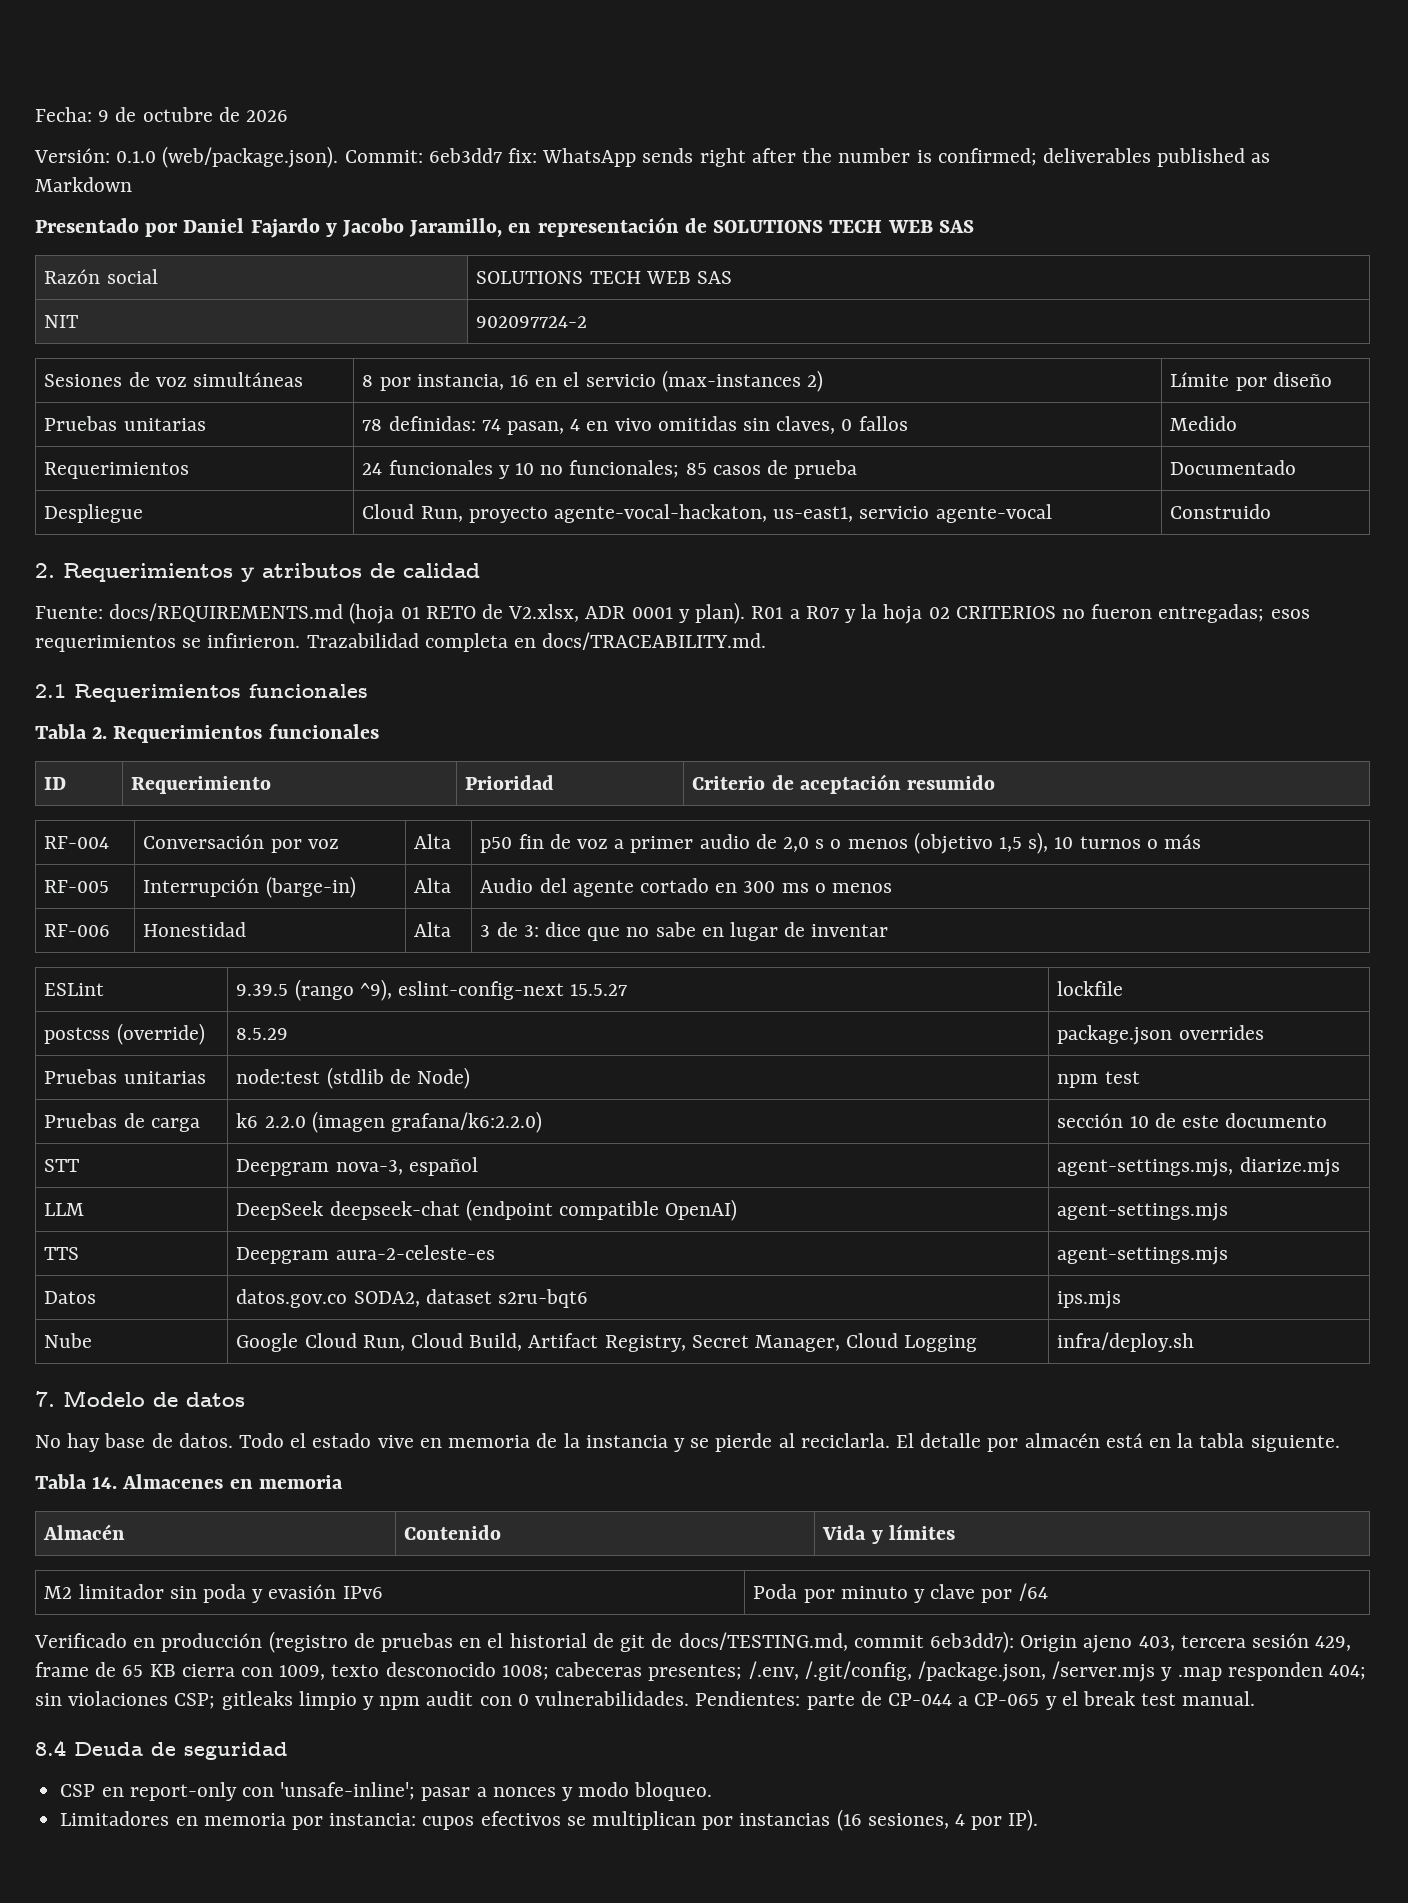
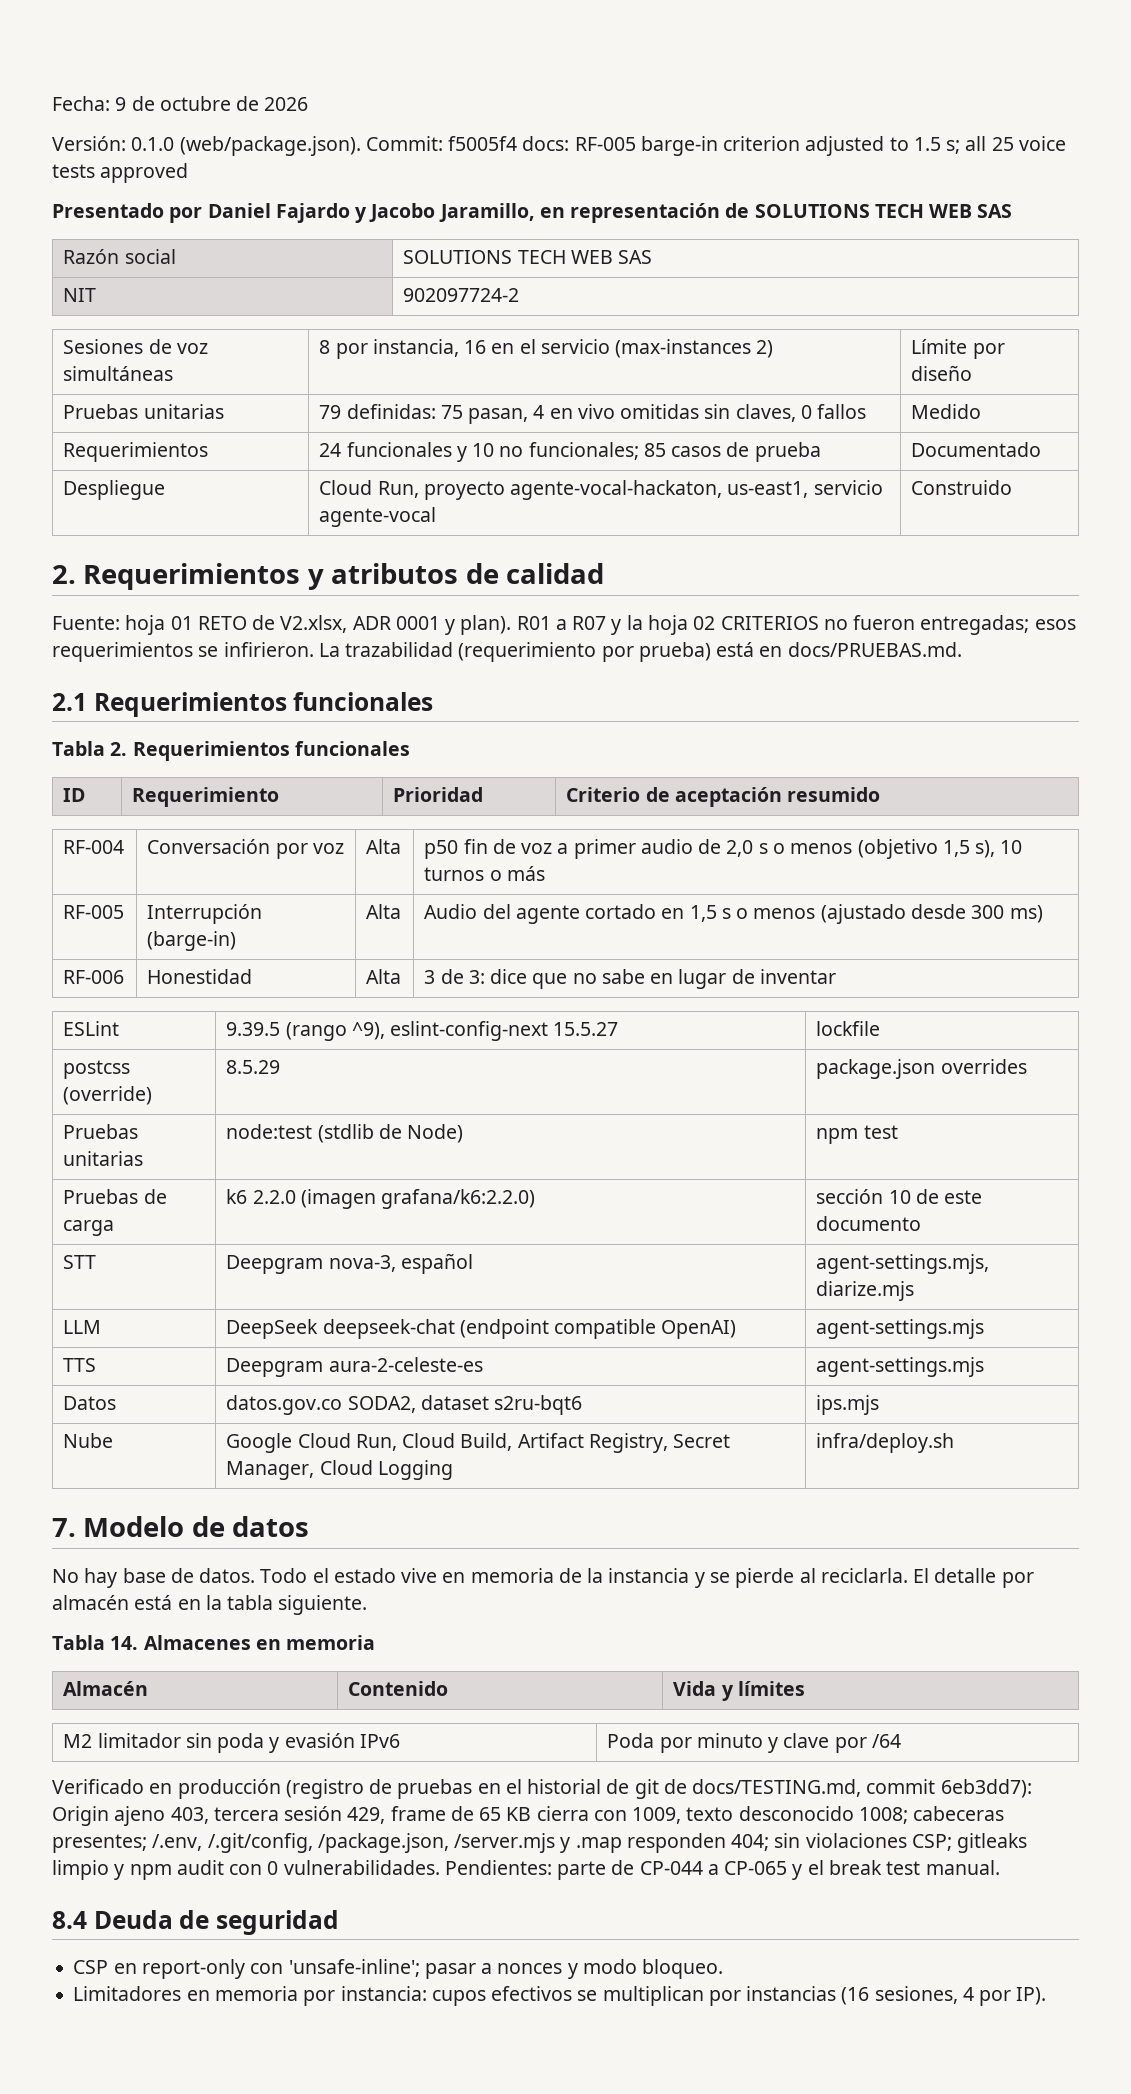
- Versión: 0.1.0 (web/package.json). Commit: 6eb3dd7 fix: WhatsApp sends right after the number is confirmed; deliverables published as Markdown
+ Versión: 0.1.0 (web/package.json). Commit: f5005f4 docs: RF-005 barge-in criterion adjusted to 1.5 s; all 25 voice tests approved
- Pruebas unitarias | 78 definidas: 74 pasan, 4 en vivo omitidas sin claves, 0 fallos | Medido
+ Pruebas unitarias | 79 definidas: 75 pasan, 4 en vivo omitidas sin claves, 0 fallos | Medido
- Fuente: docs/REQUIREMENTS.md (hoja 01 RETO de V2.xlsx, ADR 0001 y plan).
+ Fuente: hoja 01 RETO de V2.xlsx, ADR 0001 y plan).
- Trazabilidad completa en docs/TRACEABILITY.md.
+ La trazabilidad (requerimiento por prueba) está en docs/PRUEBAS.md.
- RF-005 | Interrupción (barge-in) | Alta | Audio del agente cortado en 300 ms o menos
+ RF-005 | Interrupción (barge-in) | Alta | Audio del agente cortado en 1,5 s o menos (ajustado desde 300 ms)

